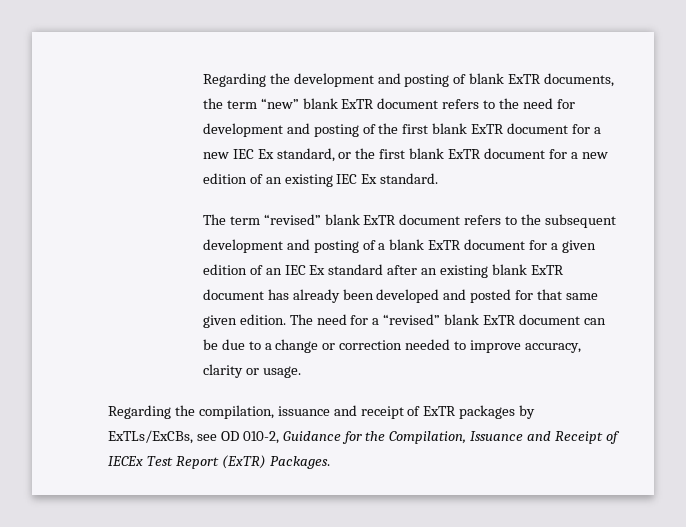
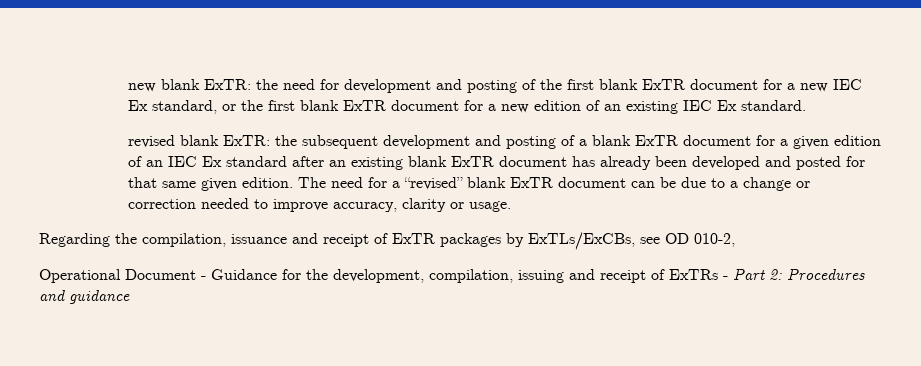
- Regarding the development and posting of blank ExTR documents, the term “new” blank ExTR document refers to the need for development and posting of the first blank ExTR document for a new IEC Ex standard, or the first blank ExTR document for a new edition of an existing IEC Ex standard.
+ new blank ExTR: the need for development and posting of the first blank ExTR document for a new IEC Ex standard, or the first blank ExTR document for a new edition of an existing IEC Ex standard.
- The term “revised” blank ExTR document refers to the subsequent development and posting of a blank ExTR document for a given edition of an IEC Ex standard after an existing blank ExTR document has already been developed and posted for that same given edition.
+ revised blank ExTR: the subsequent development and posting of a blank ExTR document for a given edition of an IEC Ex standard after an existing blank ExTR document has already been developed and posted for that same given edition.
- Regarding the compilation, issuance and receipt of ExTR packages by ExTLs/ExCBs, see OD 010-2, Guidance for the Compilation, Issuance and Receipt of IECEx Test Report (ExTR) Packages.
+ Regarding the compilation, issuance and receipt of ExTR packages by ExTLs/ExCBs, see OD 010-2,
+ Operational Document - Guidance for the development, compilation, issuing and receipt of ExTRs - Part 2: Procedures and guidance

